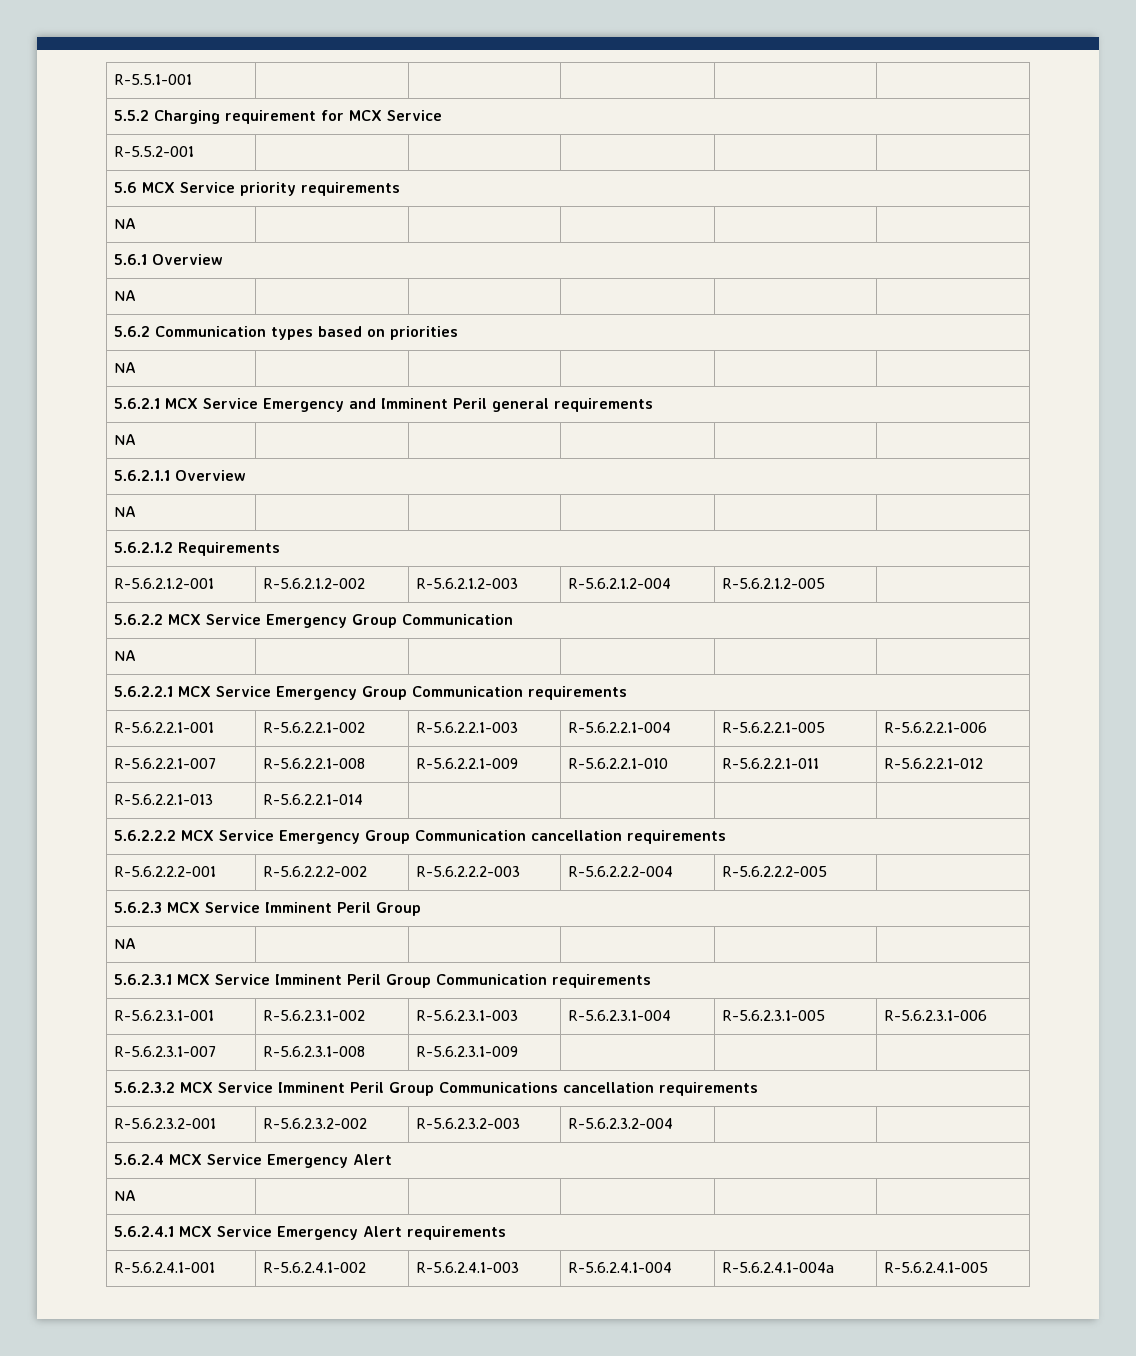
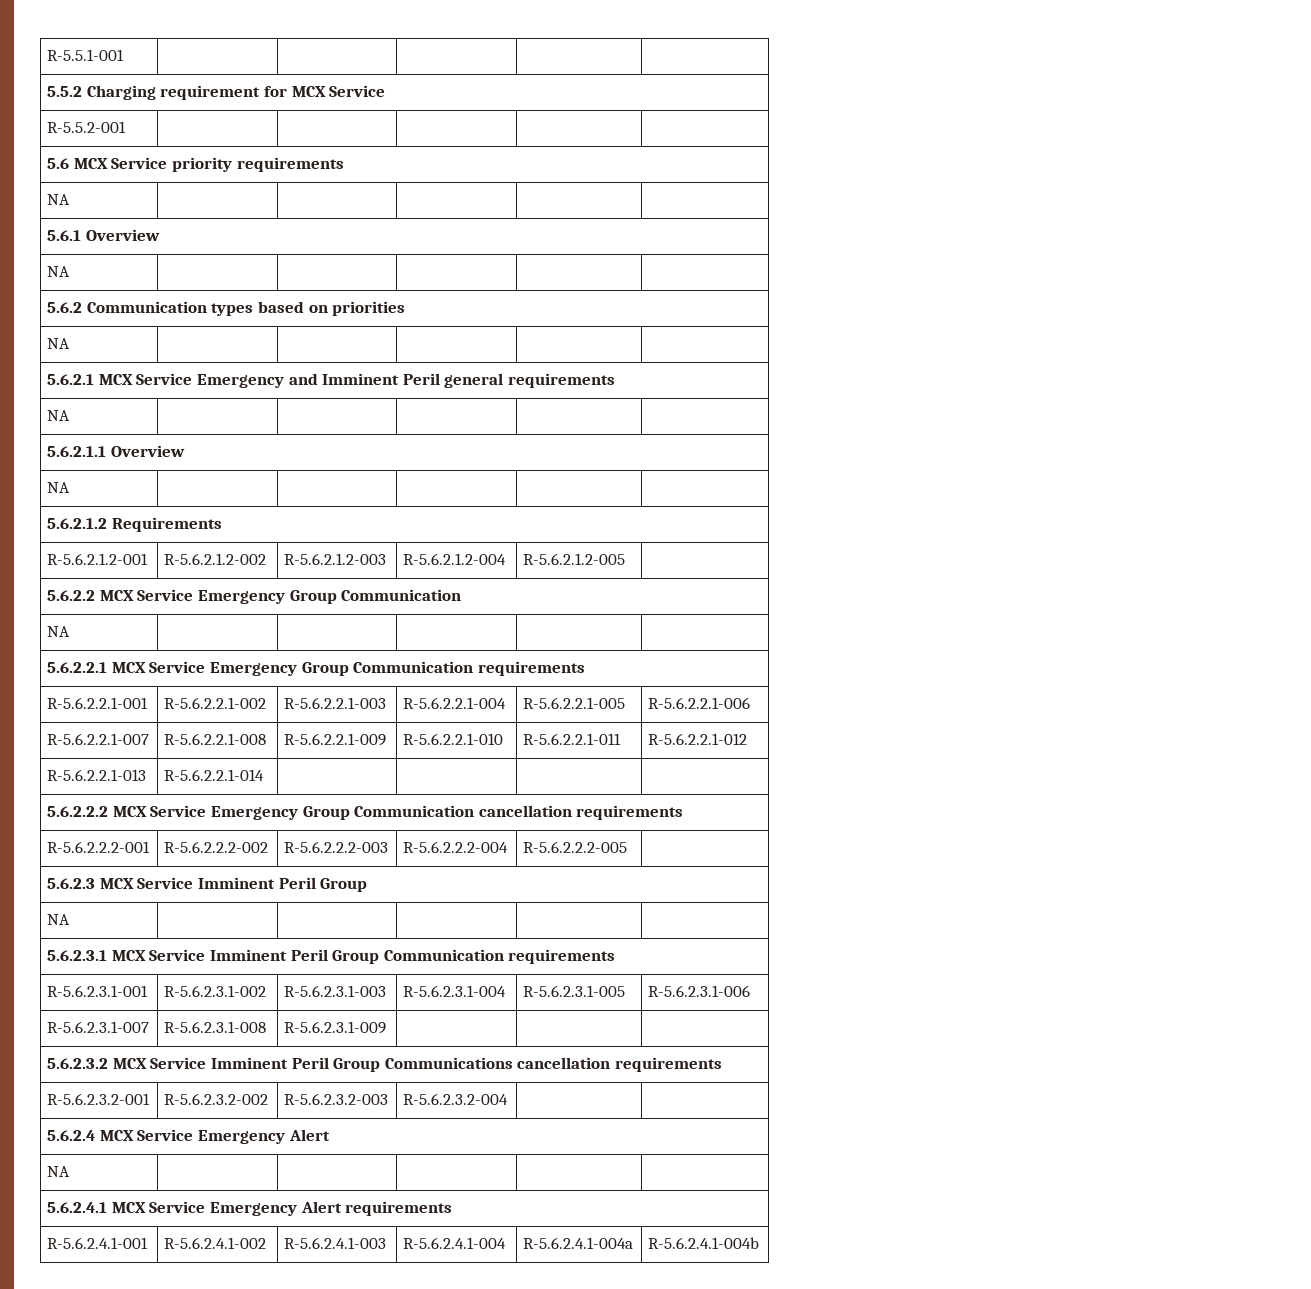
- R-5.6.2.4.1-001 | R-5.6.2.4.1-002 | R-5.6.2.4.1-003 | R-5.6.2.4.1-004 | R-5.6.2.4.1-004a | R-5.6.2.4.1-005
+ R-5.6.2.4.1-001 | R-5.6.2.4.1-002 | R-5.6.2.4.1-003 | R-5.6.2.4.1-004 | R-5.6.2.4.1-004a | R-5.6.2.4.1-004b

